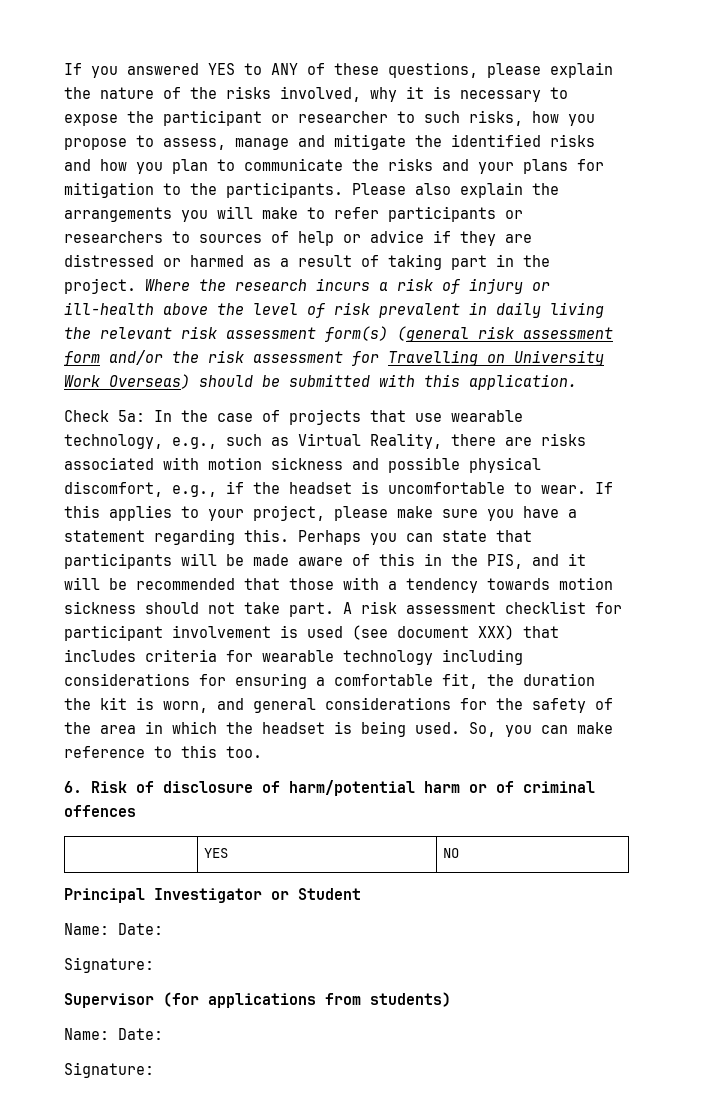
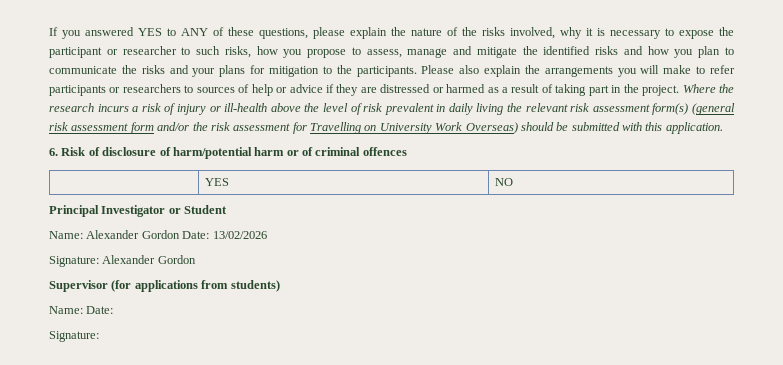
- Check 5a: In the case of projects that use wearable technology, e.g., such as Virtual Reality, there are risks associated with motion sickness and possible physical discomfort, e.g., if the headset is uncomfortable to wear. If this applies to your project, please make sure you have a statement regarding this. Perhaps you can state that participants will be made aware of this in the PIS, and it will be recommended that those with a tendency towards motion sickness should not take part. A risk assessment checklist for participant involvement is used (see document XXX) that includes criteria for wearable technology including considerations for ensuring a comfortable fit, the duration the kit is worn, and general considerations for the safety of the area in which the headset is being used. So, you can make reference to this too.
  Principal Investigator or Student
- Name: Date:
- Signature:
+ Name: Alexander Gordon Date: 13/02/2026
+ Signature: Alexander Gordon

